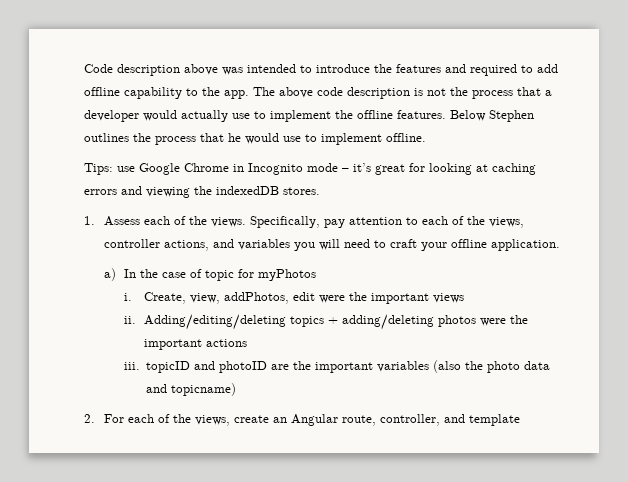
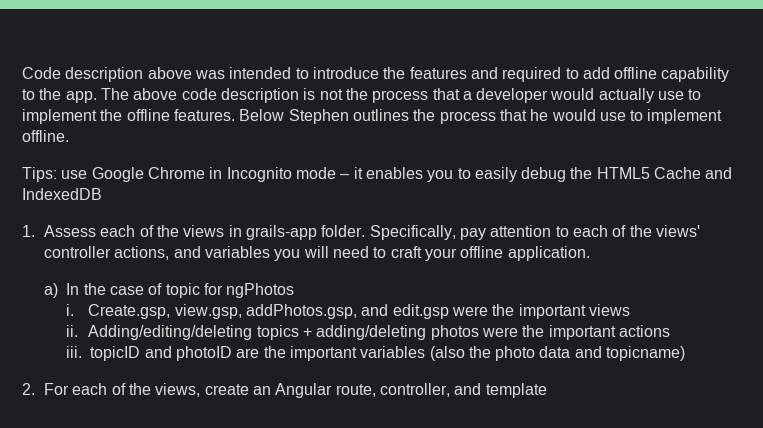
- Tips: use Google Chrome in Incognito mode – it’s great for looking at caching errors and viewing the indexedDB stores.
+ Tips: use Google Chrome in Incognito mode – it enables you to easily debug the HTML5 Cache and IndexedDB
- 1. Assess each of the views.
+ 1. Assess each of the views in grails-app folder.
- Specifically, pay attention to each of the views, controller actions, and variables you will need to craft your offline application.
+ Specifically, pay attention to each of the views' controller actions, and variables you will need to craft your offline application.
- a) In the case of topic for myPhotos
+ a) In the case of topic for ngPhotos
- Create, view, addPhotos, edit were the important views
+ Create.gsp, view.gsp, addPhotos.gsp, and edit.gsp were the important views

